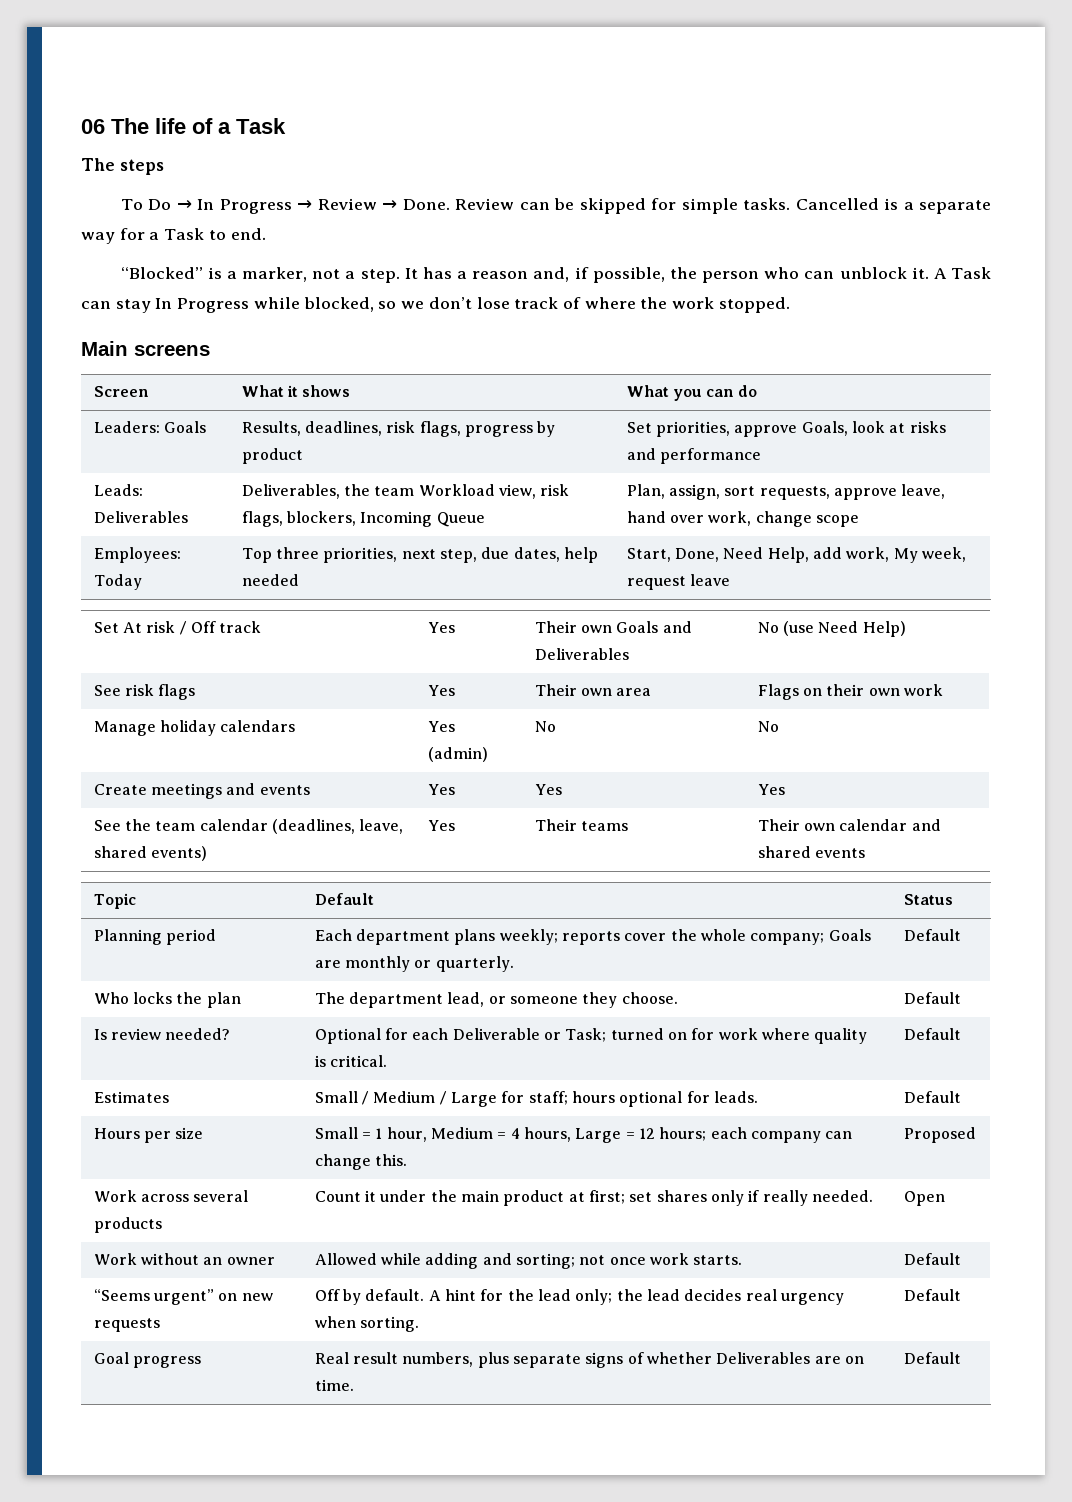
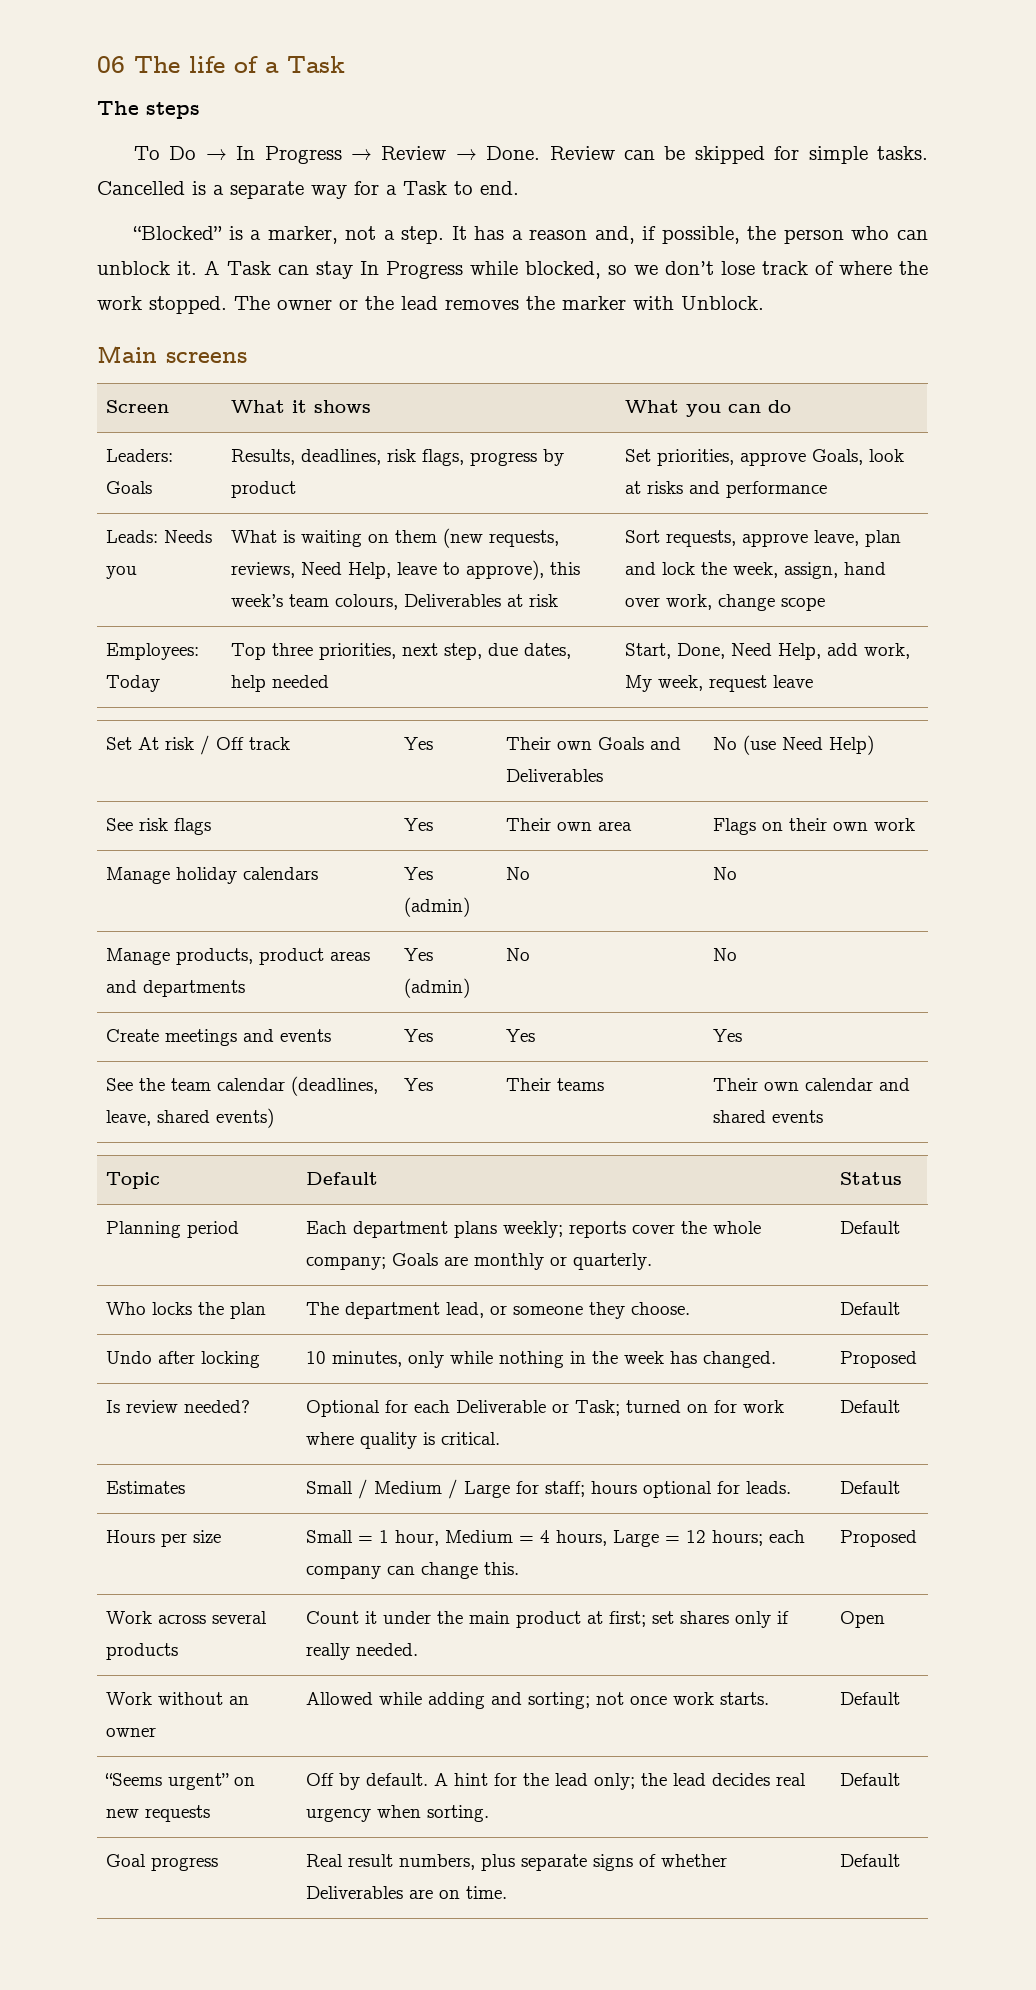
+ The owner or the lead removes the marker with Unblock.
- Leads: Deliverables | Deliverables, the team Workload view, risk flags, blockers, Incoming Queue | Plan, assign, sort requests, approve leave, hand over work, change scope
+ Leads: Needs you | What is waiting on them (new requests, reviews, Need Help, leave to approve), this week’s team colours, Deliverables at risk | Sort requests, approve leave, plan and lock the week, assign, hand over work, change scope
+ Manage products, product areas and departments | Yes (admin) | No | No
+ Undo after locking | 10 minutes, only while nothing in the week has changed. | Proposed

